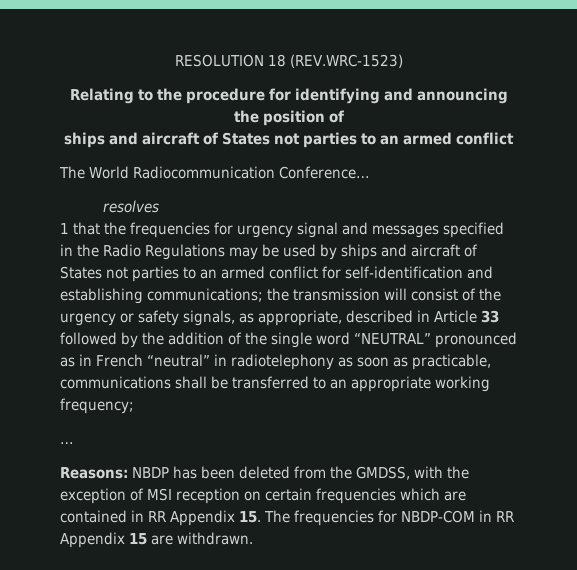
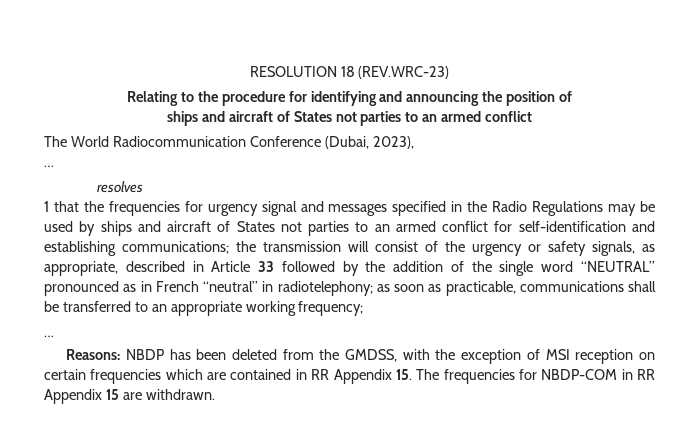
- RESOLUTION 18 (REV.WRC-1523)
+ RESOLUTION 18 (REV.WRC-23)
- The World Radiocommunication Conference…
+ The World Radiocommunication Conference (Dubai, 2023),
+ …
- the transmission will consist of the urgency or safety signals, as appropriate, described in Article 33 followed by the addition of the single word “NEUTRAL” pronounced as in French “neutral” in radiotelephony as soon as practicable, communications shall be transferred to an appropriate working frequency;
+ the transmission will consist of the urgency or safety signals, as appropriate, described in Article 33 followed by the addition of the single word “NEUTRAL” pronounced as in French “neutral” in radiotelephony; as soon as practicable, communications shall be transferred to an appropriate working frequency;

